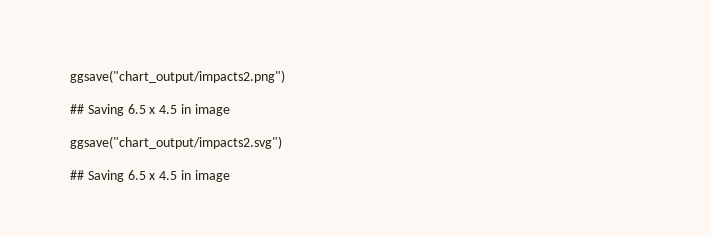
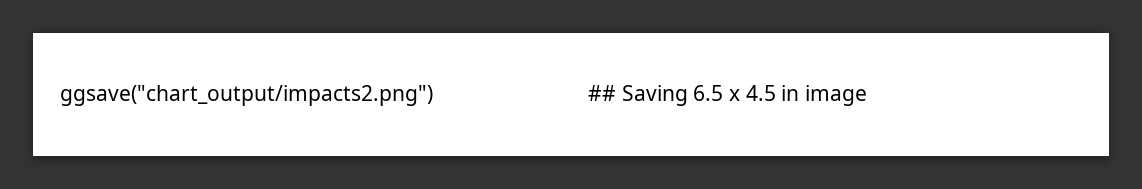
- ggsave("chart_output/impacts2.svg")
- ## Saving 6.5 x 4.5 in image

